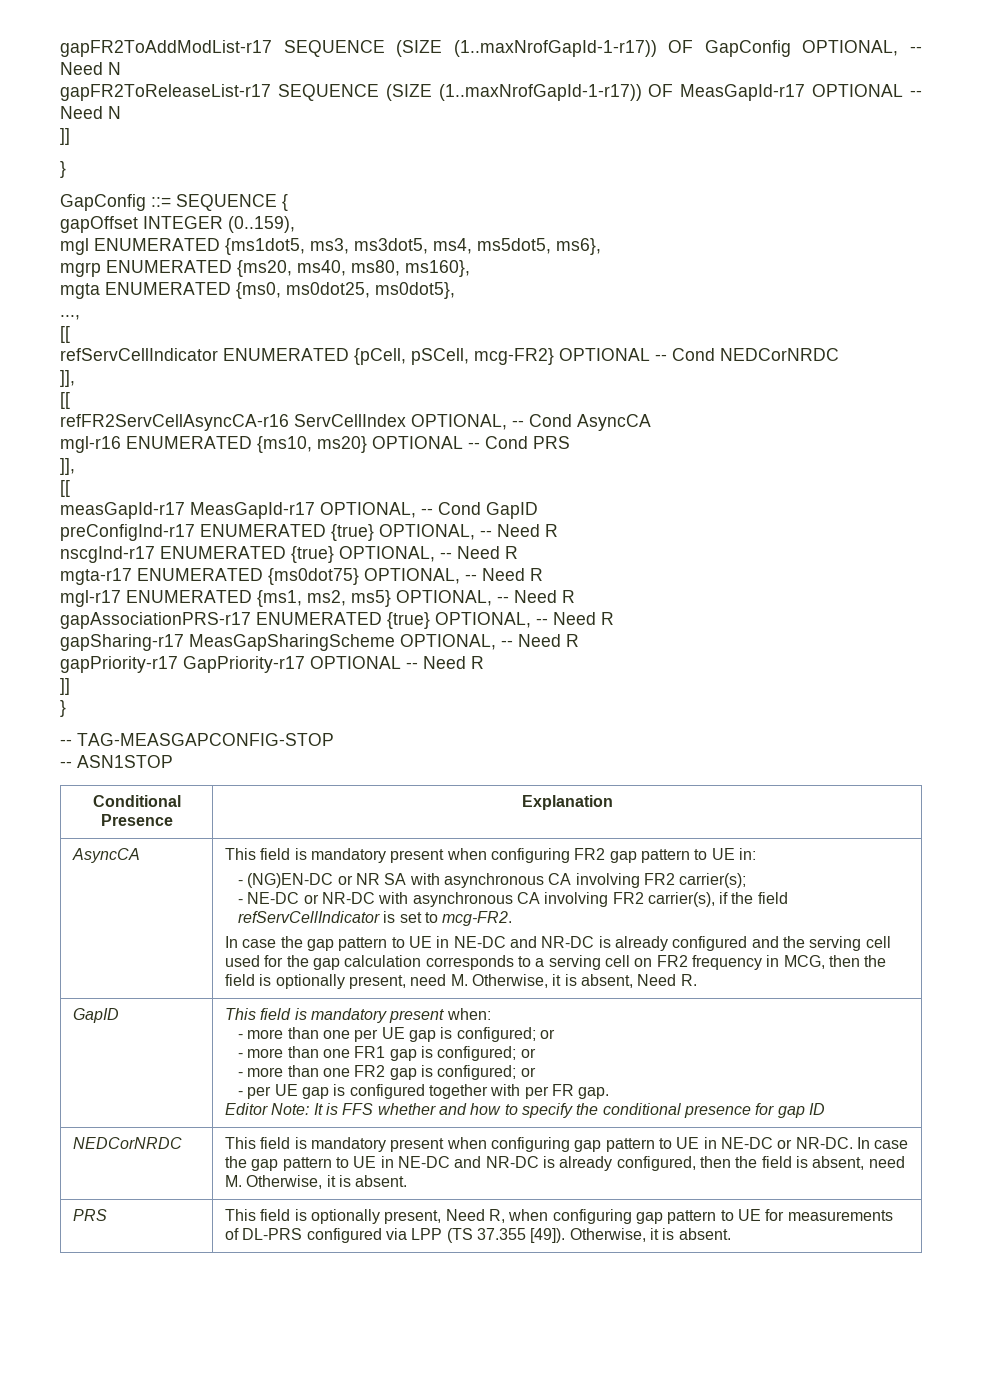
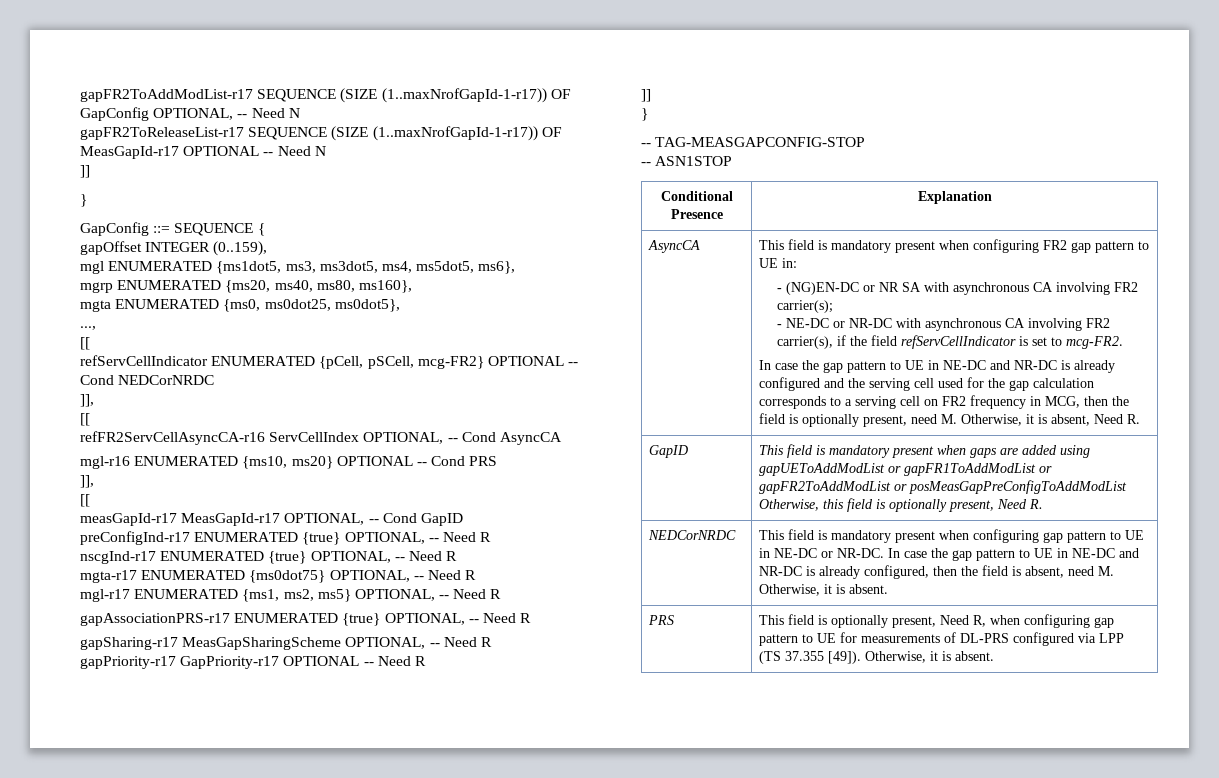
- This field is mandatory present when:
- - more than one per UE gap is configured; or
- - more than one FR1 gap is configured; or
- - more than one FR2 gap is configured; or
- - per UE gap is configured together with per FR gap.
- Editor Note: It is FFS whether and how to specify the conditional presence for gap ID
+ This field is mandatory present when gaps are added using gapUEToAddModList or gapFR1ToAddModList or gapFR2ToAddModList or posMeasGapPreConfigToAddModList Otherwise, this field is optionally present, Need R.

